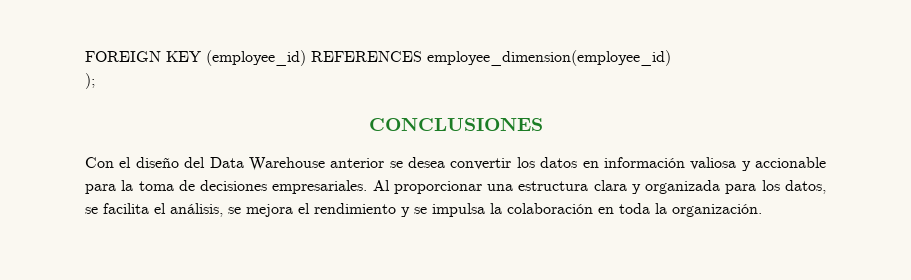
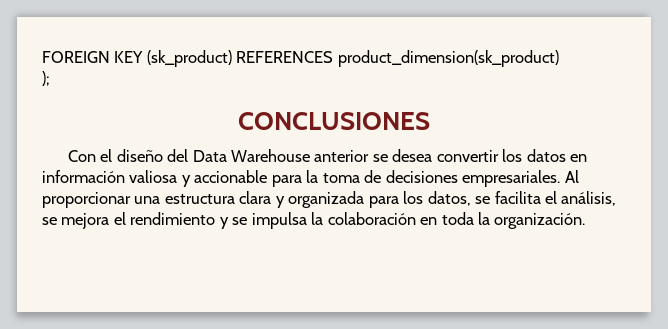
- FOREIGN KEY (employee_id) REFERENCES employee_dimension(employee_id)
+ FOREIGN KEY (sk_product) REFERENCES product_dimension(sk_product)

